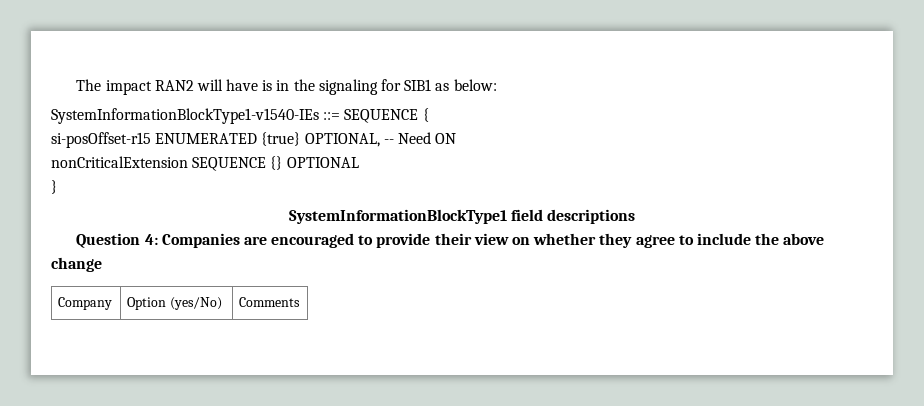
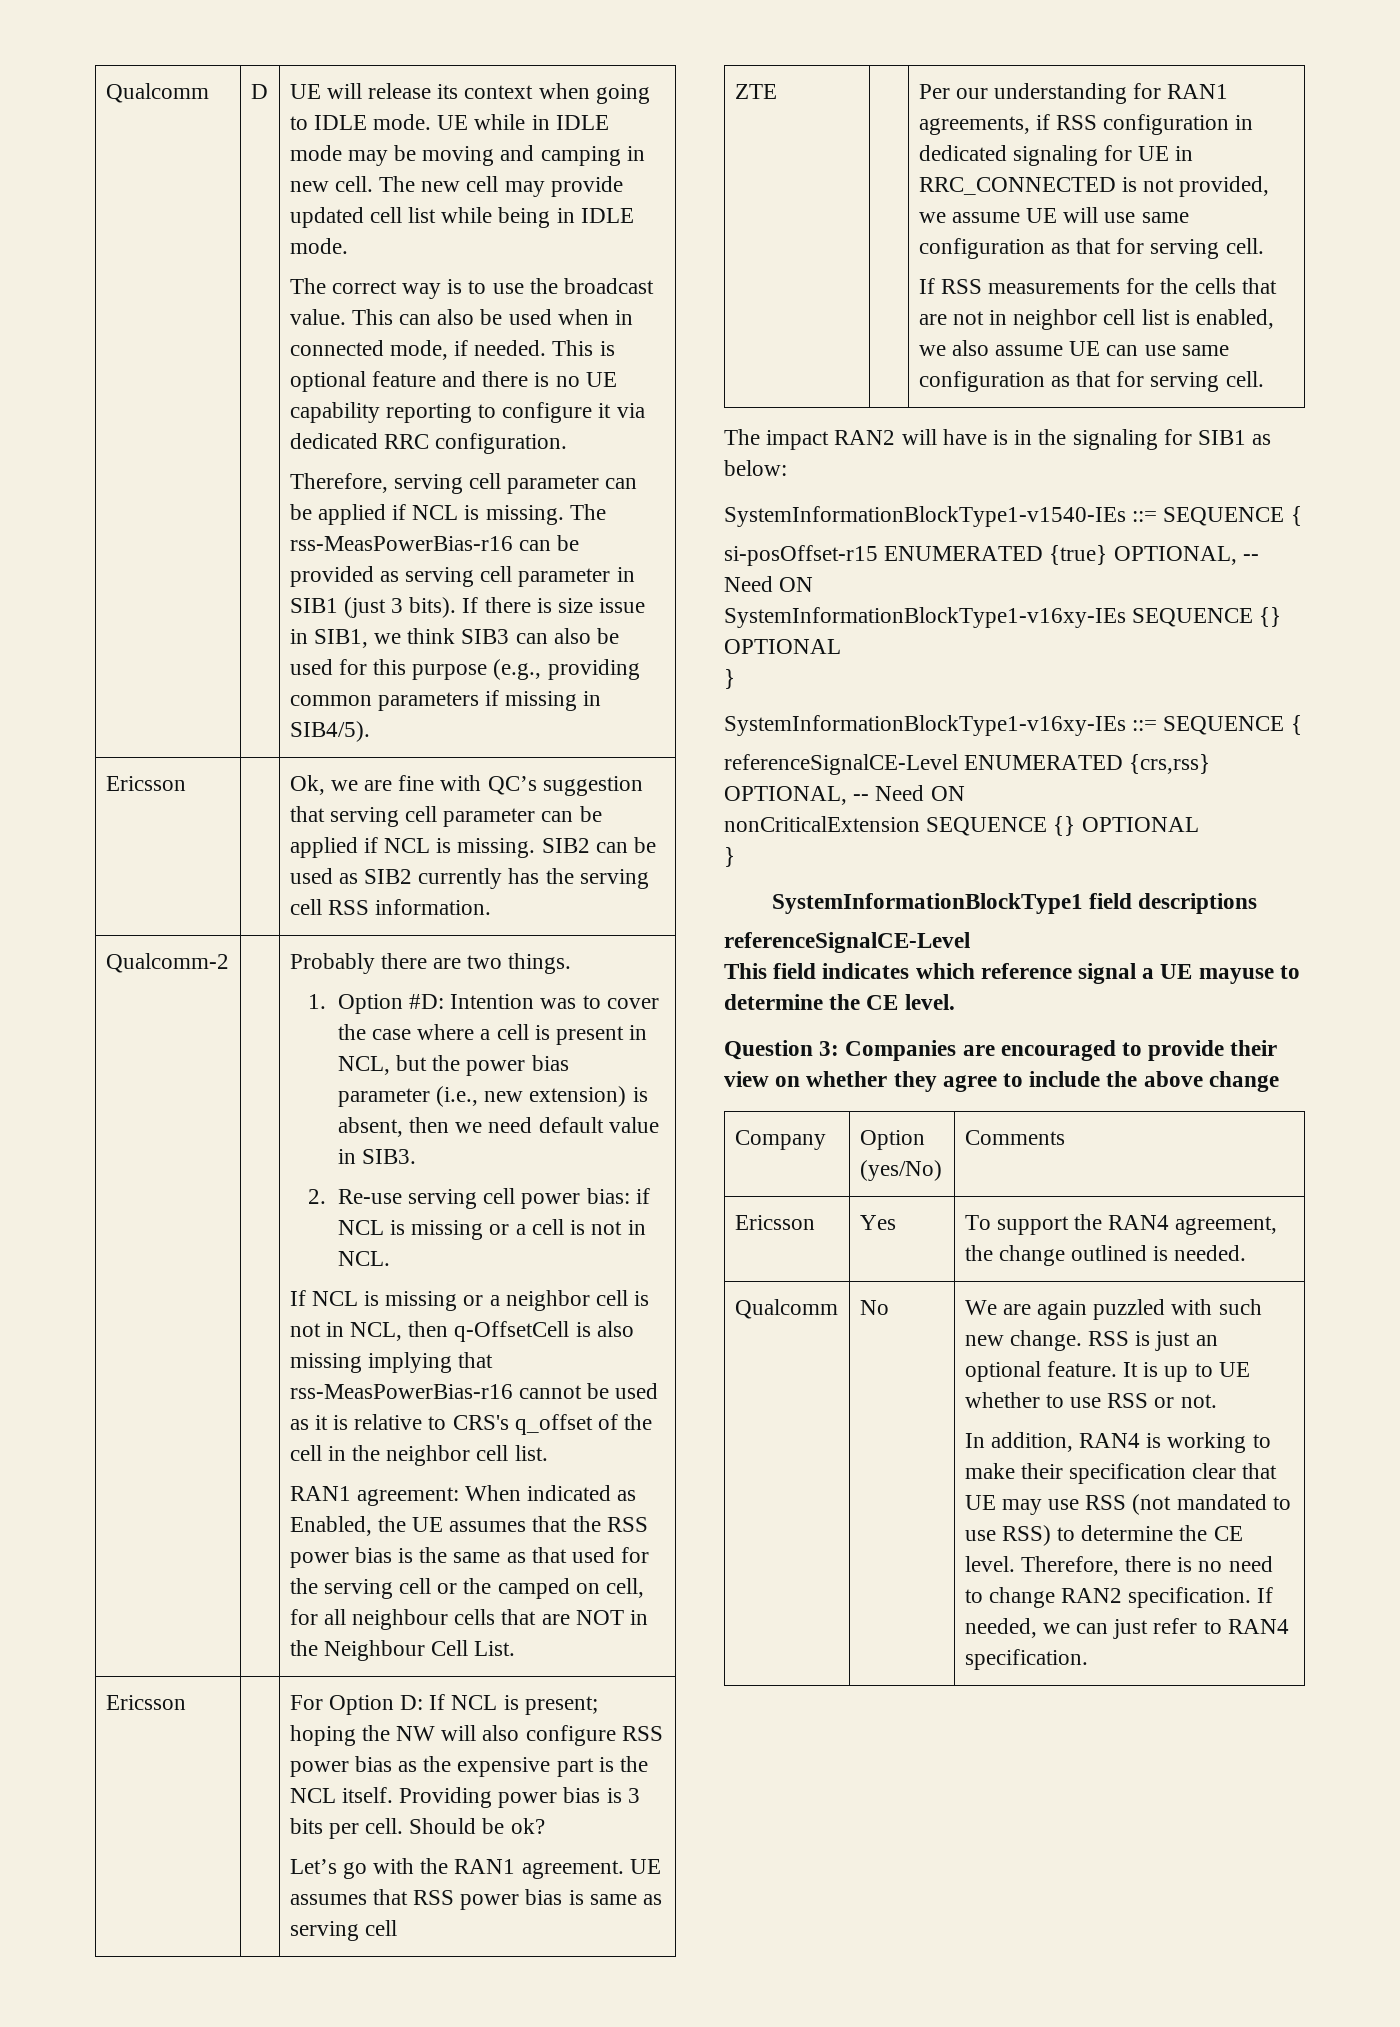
+ Qualcomm | D | UE will release its context when going to IDLE mode. UE while in IDLE mode may be moving and camping in new cell. The new cell may provide updated cell list while being in IDLE mode.
+ The correct way is to use the broadcast value. This can also be used when in connected mode, if needed. This is optional feature and there is no UE capability reporting to configure it via dedicated RRC configuration.
+ Therefore, serving cell parameter can be applied if NCL is missing. The rss-MeasPowerBias-r16 can be provided as serving cell parameter in SIB1 (just 3 bits). If there is size issue in SIB1, we think SIB3 can also be used for this purpose (e.g., providing common parameters if missing in SIB4/5).
+ Ericsson | | Ok, we are fine with QC’s suggestion that serving cell parameter can be applied if NCL is missing. SIB2 can be used as SIB2 currently has the serving cell RSS information.
+ Qualcomm-2 | | Probably there are two things.
+ 1. Option #D: Intention was to cover the case where a cell is present in NCL, but the power bias parameter (i.e., new extension) is absent, then we need default value in SIB3.
+ 2. Re-use serving cell power bias: if NCL is missing or a cell is not in NCL.
+ If NCL is missing or a neighbor cell is not in NCL, then q-OffsetCell is also missing implying that rss-MeasPowerBias-r16 cannot be used as it is relative to CRS's q_offset of the cell in the neighbor cell list.
+ RAN1 agreement: When indicated as Enabled, the UE assumes that the RSS power bias is the same as that used for the serving cell or the camped on cell, for all neighbour cells that are NOT in the Neighbour Cell List.
+ Ericsson | | For Option D: If NCL is present; hoping the NW will also configure RSS power bias as the expensive part is the NCL itself. Providing power bias is 3 bits per cell. Should be ok?
+ Let’s go with the RAN1 agreement. UE assumes that RSS power bias is same as serving cell
+ ZTE | | Per our understanding for RAN1 agreements, if RSS configuration in dedicated signaling for UE in RRC_CONNECTED is not provided, we assume UE will use same configuration as that for serving cell.
+ If RSS measurements for the cells that are not in neighbor cell list is enabled, we also assume UE can use same configuration as that for serving cell.
+ SystemInformationBlockType1-v16xy-IEs SEQUENCE {} OPTIONAL
+ }
+ SystemInformationBlockType1-v16xy-IEs ::= SEQUENCE {
+ referenceSignalCE-Level ENUMERATED {crs,rss} OPTIONAL, -- Need ON
  SystemInformationBlockType1 field descriptions
+ referenceSignalCE-Level
+ This field indicates which reference signal a UE mayuse to determine the CE level.
- Question 4: Companies are encouraged to provide their view on whether they agree to include the above change
+ Question 3: Companies are encouraged to provide their view on whether they agree to include the above change
+ Ericsson | Yes | To support the RAN4 agreement, the change outlined is needed.
+ Qualcomm | No | We are again puzzled with such new change. RSS is just an optional feature. It is up to UE whether to use RSS or not.
+ In addition, RAN4 is working to make their specification clear that UE may use RSS (not mandated to use RSS) to determine the CE level. Therefore, there is no need to change RAN2 specification. If needed, we can just refer to RAN4 specification.

